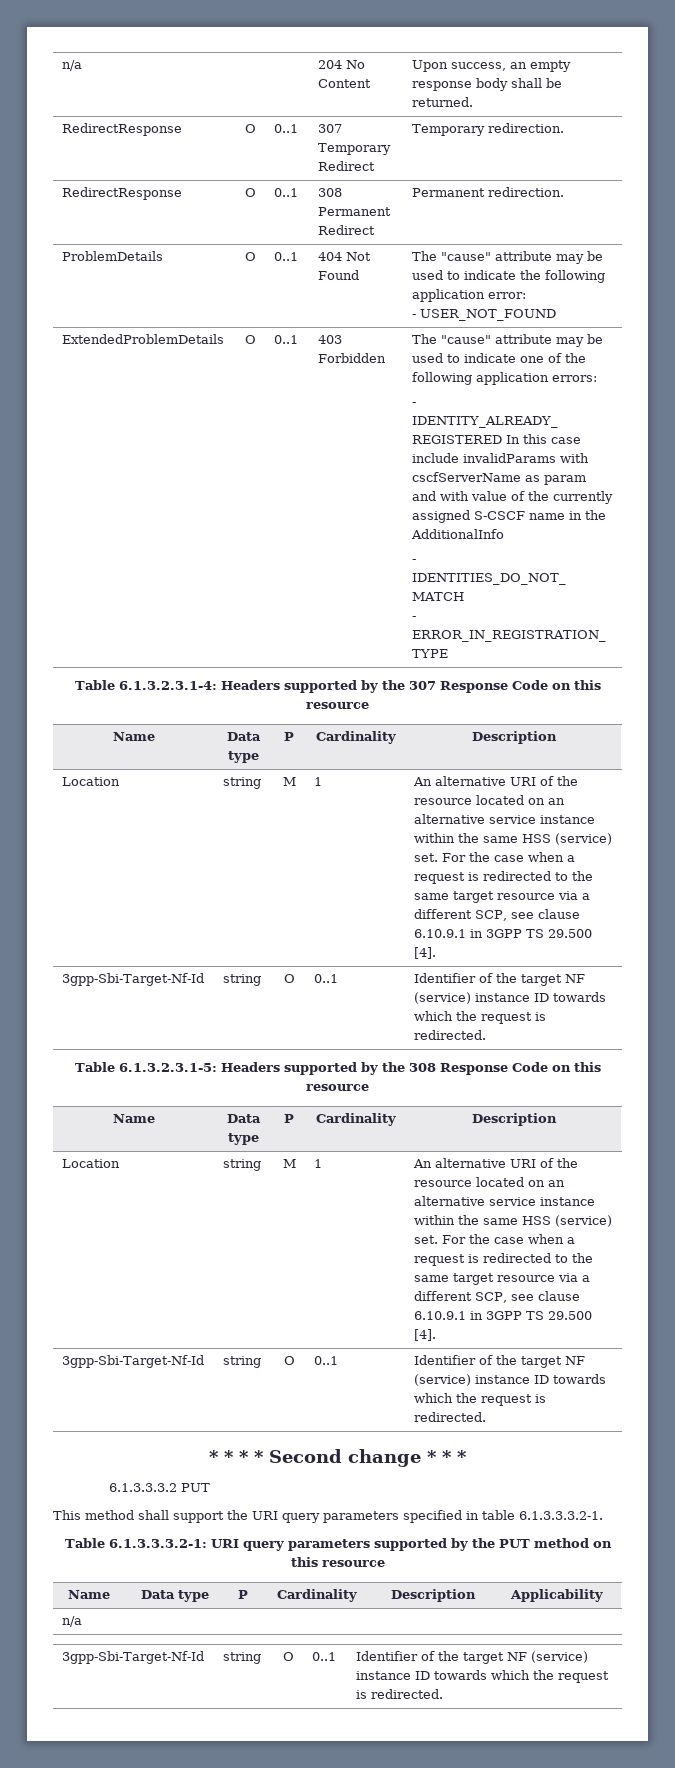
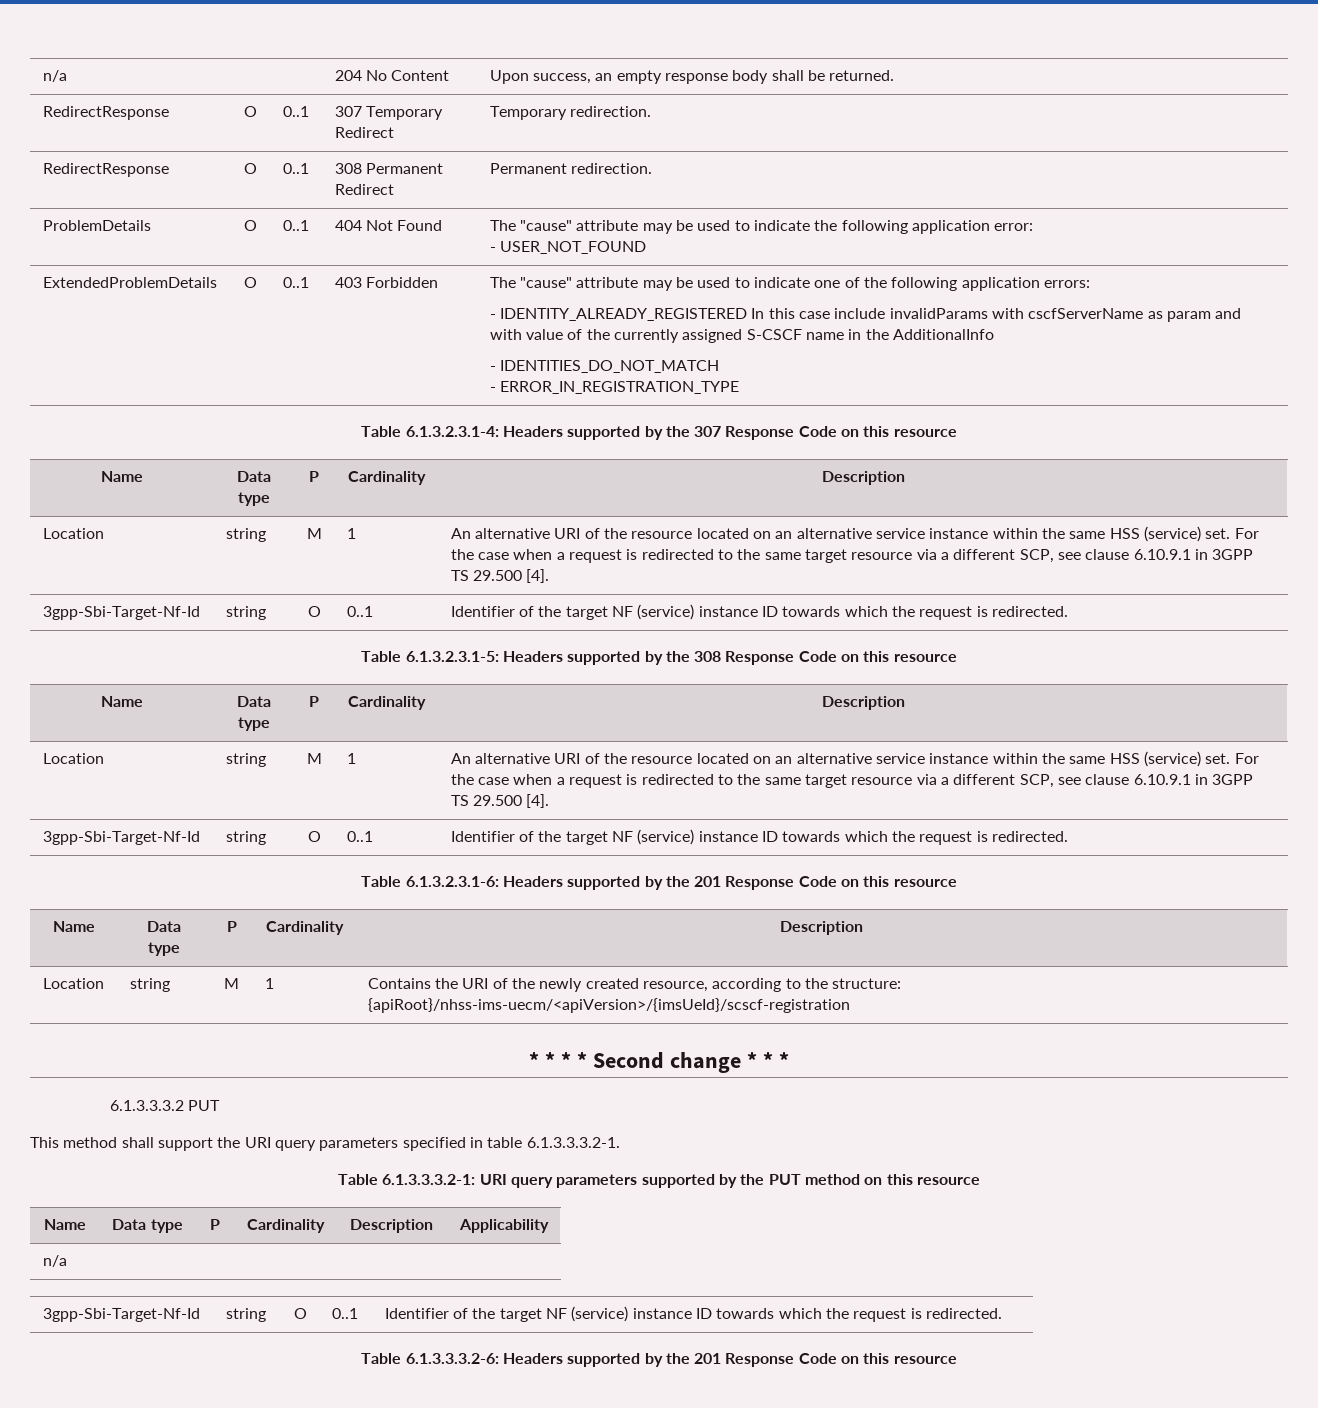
+ Table 6.1.3.2.3.1-6: Headers supported by the 201 Response Code on this resource
+ Name | Data type | P | Cardinality | Description
+ Location | string | M | 1 | Contains the URI of the newly created resource, according to the structure: {apiRoot}/nhss-ims-uecm/<apiVersion>/{imsUeId}/scscf-registration
+ Table 6.1.3.3.3.2-6: Headers supported by the 201 Response Code on this resource

